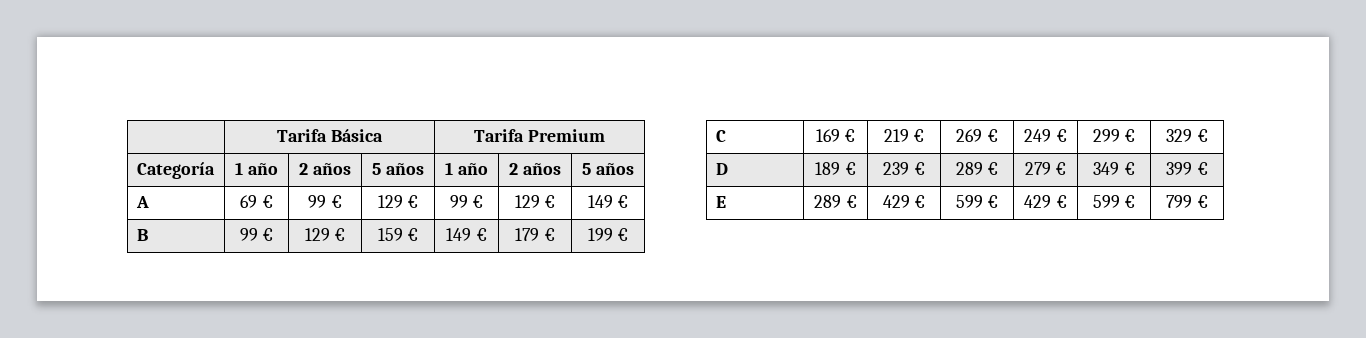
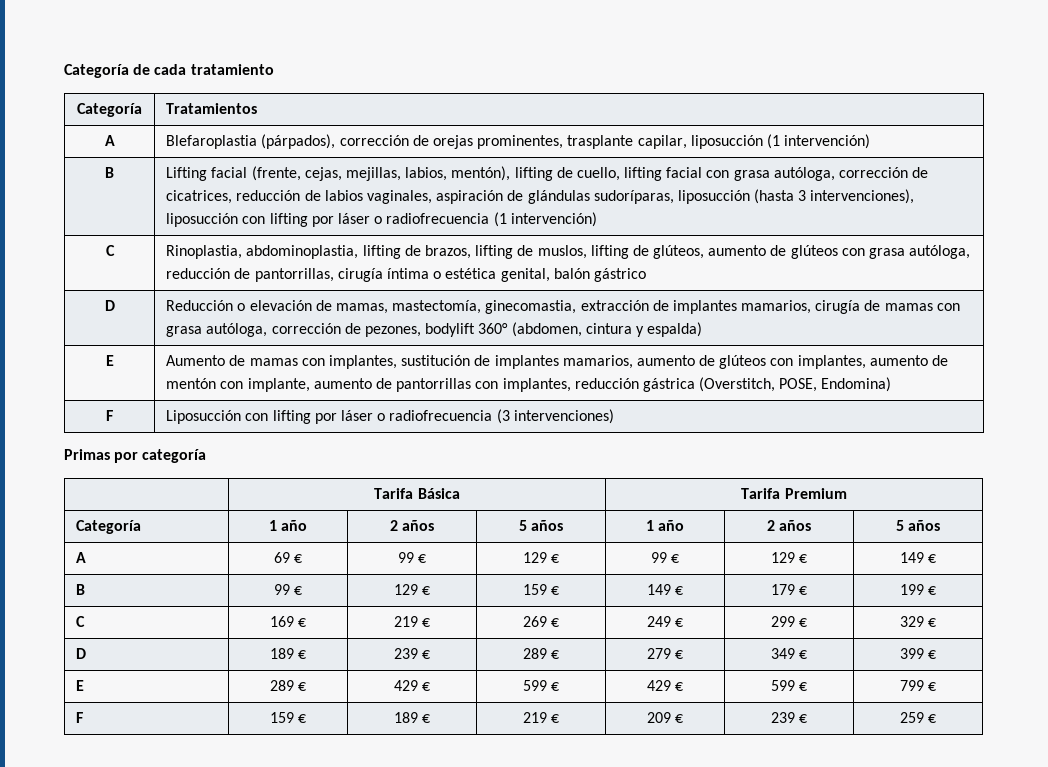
+ Categoría de cada tratamiento
+ Categoría | Tratamientos
+ A | Blefaroplastia (párpados), corrección de orejas prominentes, trasplante capilar, liposucción (1 intervención)
+ B | Lifting facial (frente, cejas, mejillas, labios, mentón), lifting de cuello, lifting facial con grasa autóloga, corrección de cicatrices, reducción de labios vaginales, aspiración de glándulas sudoríparas, liposucción (hasta 3 intervenciones), liposucción con lifting por láser o radiofrecuencia (1 intervención)
+ C | Rinoplastia, abdominoplastia, lifting de brazos, lifting de muslos, lifting de glúteos, aumento de glúteos con grasa autóloga, reducción de pantorrillas, cirugía íntima o estética genital, balón gástrico
+ D | Reducción o elevación de mamas, mastectomía, ginecomastia, extracción de implantes mamarios, cirugía de mamas con grasa autóloga, corrección de pezones, bodylift 360° (abdomen, cintura y espalda)
+ E | Aumento de mamas con implantes, sustitución de implantes mamarios, aumento de glúteos con implantes, aumento de mentón con implante, aumento de pantorrillas con implantes, reducción gástrica (Overstitch, POSE, Endomina)
+ F | Liposucción con lifting por láser o radiofrecuencia (3 intervenciones)
+ Primas por categoría
+ F | 159 € | 189 € | 219 € | 209 € | 239 € | 259 €

